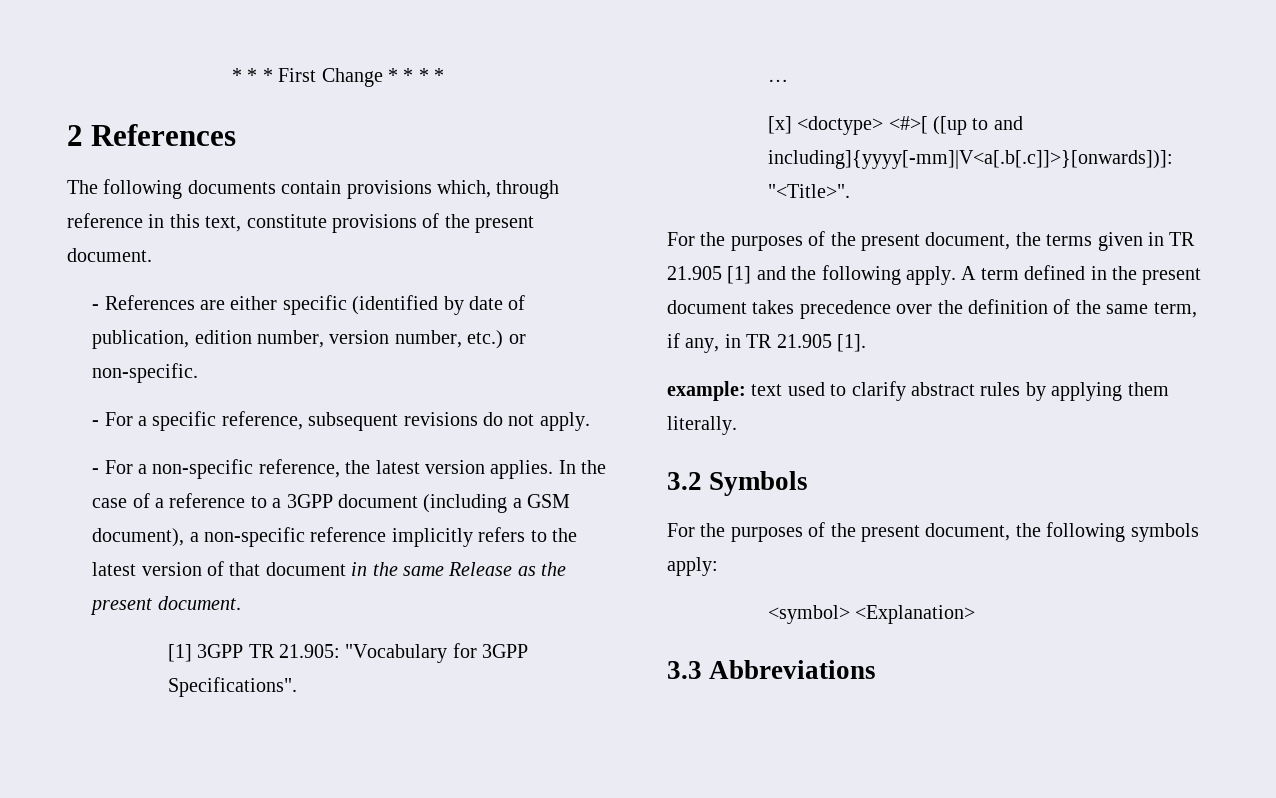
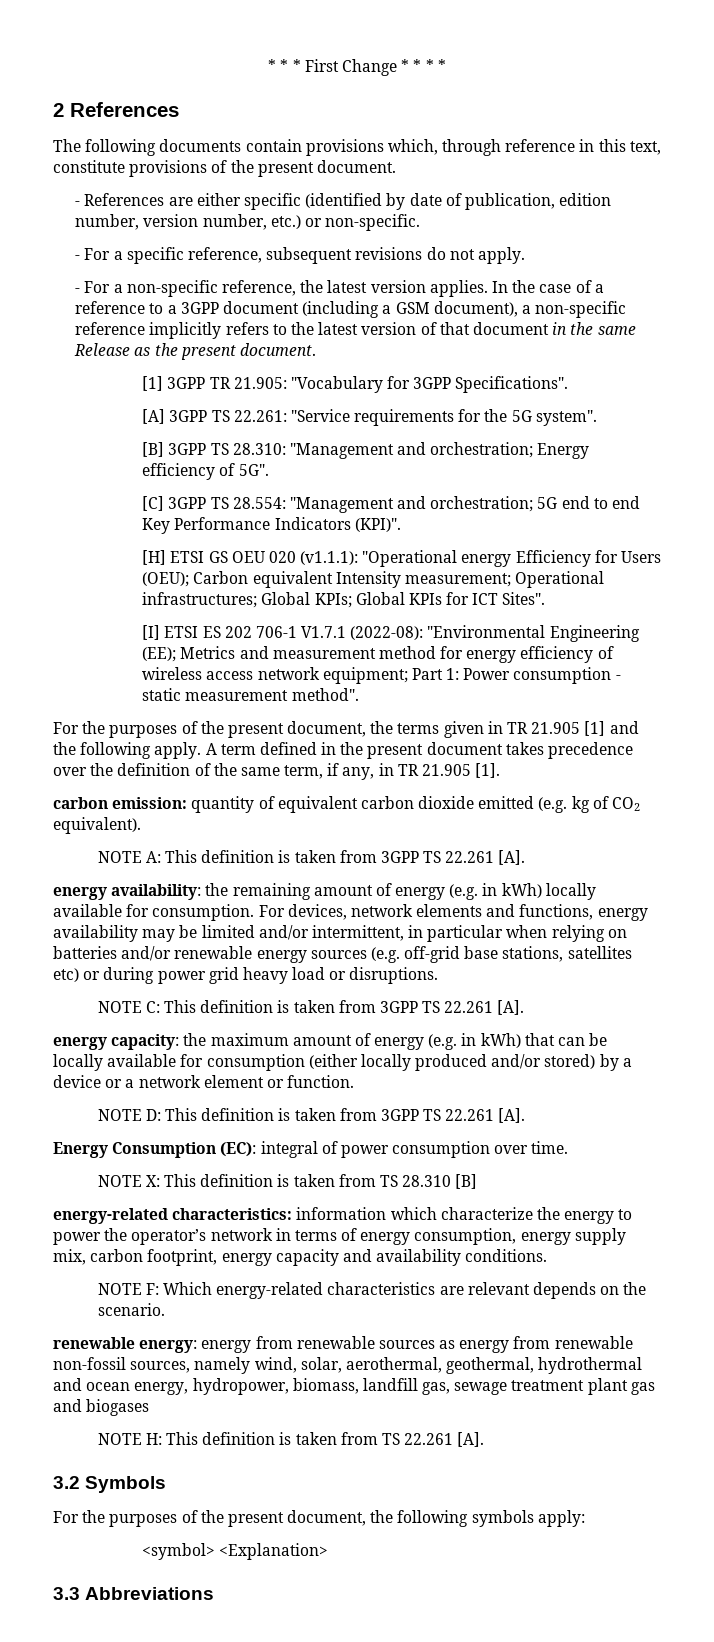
- …
- [x] <doctype> <#>[ ([up to and including]{yyyy[-mm]|V<a[.b[.c]]>}[onwards])]: "<Title>".
+ [A] 3GPP TS 22.261: "Service requirements for the 5G system".
+ [B] 3GPP TS 28.310: "Management and orchestration; Energy efficiency of 5G".
+ [C] 3GPP TS 28.554: "Management and orchestration; 5G end to end Key Performance Indicators (KPI)".
+ [H] ETSI GS OEU 020 (v1.1.1): "Operational energy Efficiency for Users (OEU); Carbon equivalent Intensity measurement; Operational infrastructures; Global KPIs; Global KPIs for ICT Sites".
+ [I] ETSI ES 202 706-1 V1.7.1 (2022-08): "Environmental Engineering (EE); Metrics and measurement method for energy efficiency of wireless access network equipment; Part 1: Power consumption - static measurement method".
- example: text used to clarify abstract rules by applying them literally.
+ carbon emission: quantity of equivalent carbon dioxide emitted (e.g. kg of CO2 equivalent).
+ NOTE A: This definition is taken from 3GPP TS 22.261 [A].
+ energy availability: the remaining amount of energy (e.g. in kWh) locally available for consumption. For devices, network elements and functions, energy availability may be limited and/or intermittent, in particular when relying on batteries and/or renewable energy sources (e.g. off-grid base stations, satellites etc) or during power grid heavy load or disruptions.
+ NOTE C: This definition is taken from 3GPP TS 22.261 [A].
+ energy capacity: the maximum amount of energy (e.g. in kWh) that can be locally available for consumption (either locally produced and/or stored) by a device or a network element or function.
+ NOTE D: This definition is taken from 3GPP TS 22.261 [A].
+ Energy Consumption (EC): integral of power consumption over time.
+ NOTE X: This definition is taken from TS 28.310 [B]
+ energy-related characteristics: information which characterize the energy to power the operator’s network in terms of energy consumption, energy supply mix, carbon footprint, energy capacity and availability conditions.
+ NOTE F: Which energy-related characteristics are relevant depends on the scenario.
+ renewable energy: energy from renewable sources as energy from renewable non-fossil sources, namely wind, solar, aerothermal, geothermal, hydrothermal and ocean energy, hydropower, biomass, landfill gas, sewage treatment plant gas and biogases
+ NOTE H: This definition is taken from TS 22.261 [A].

